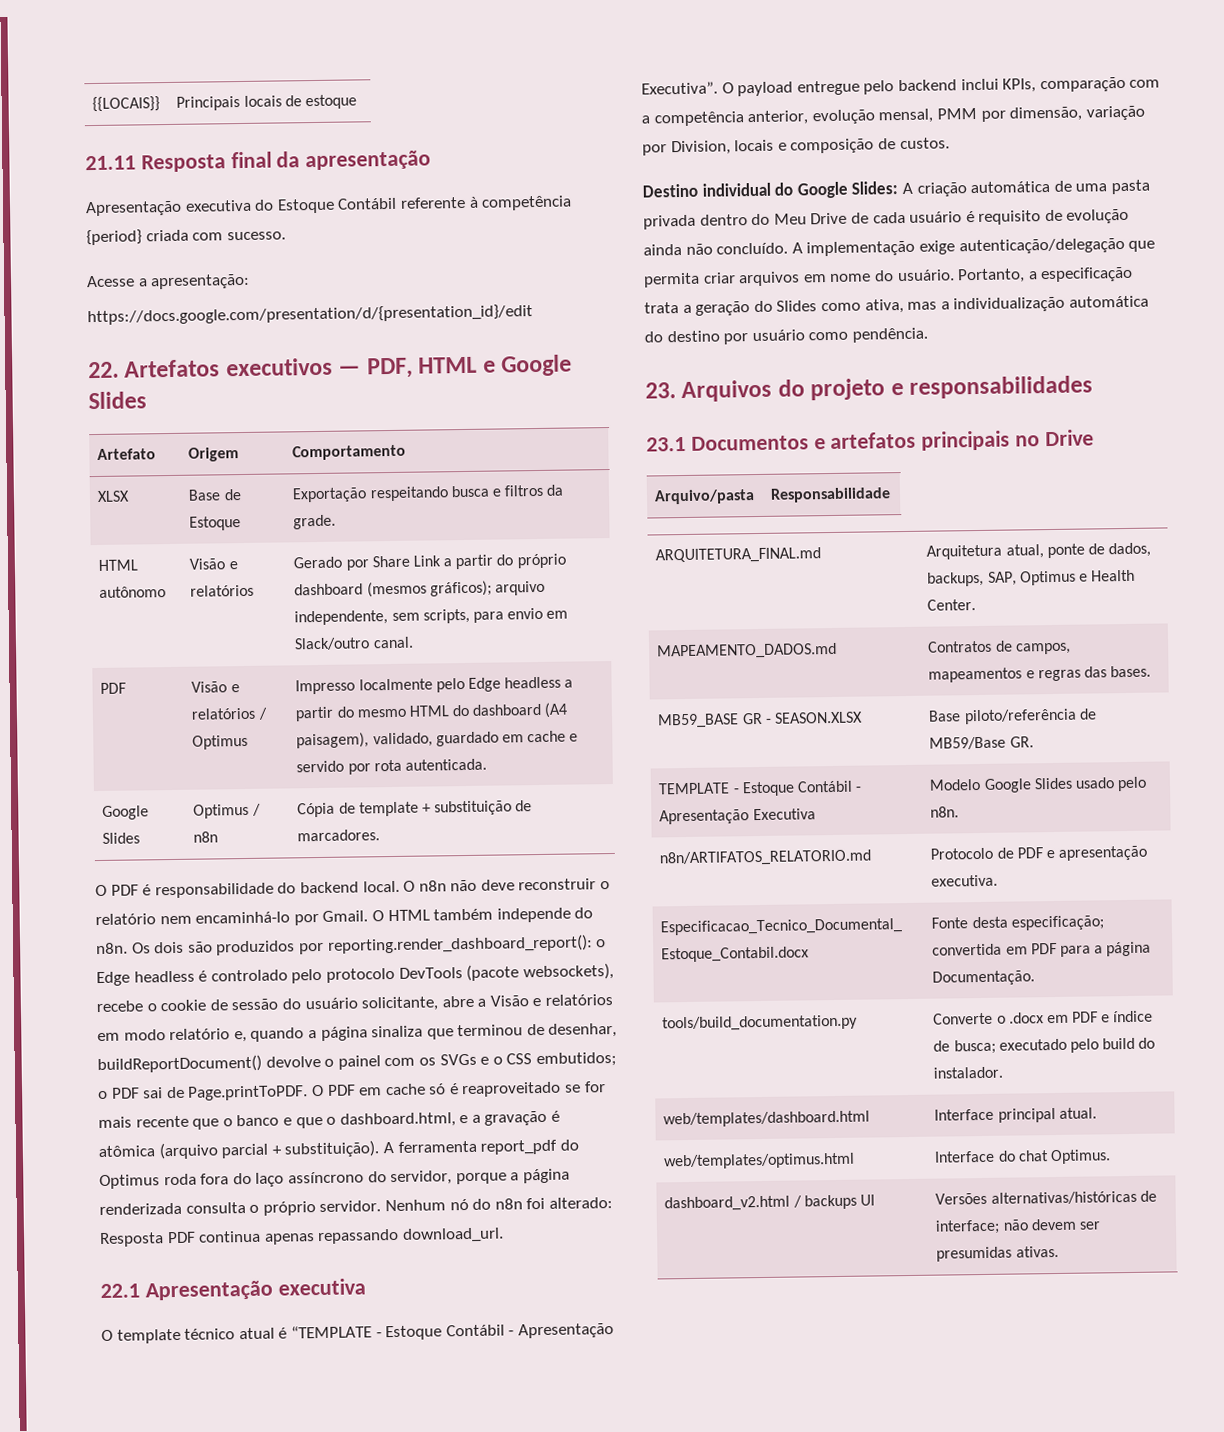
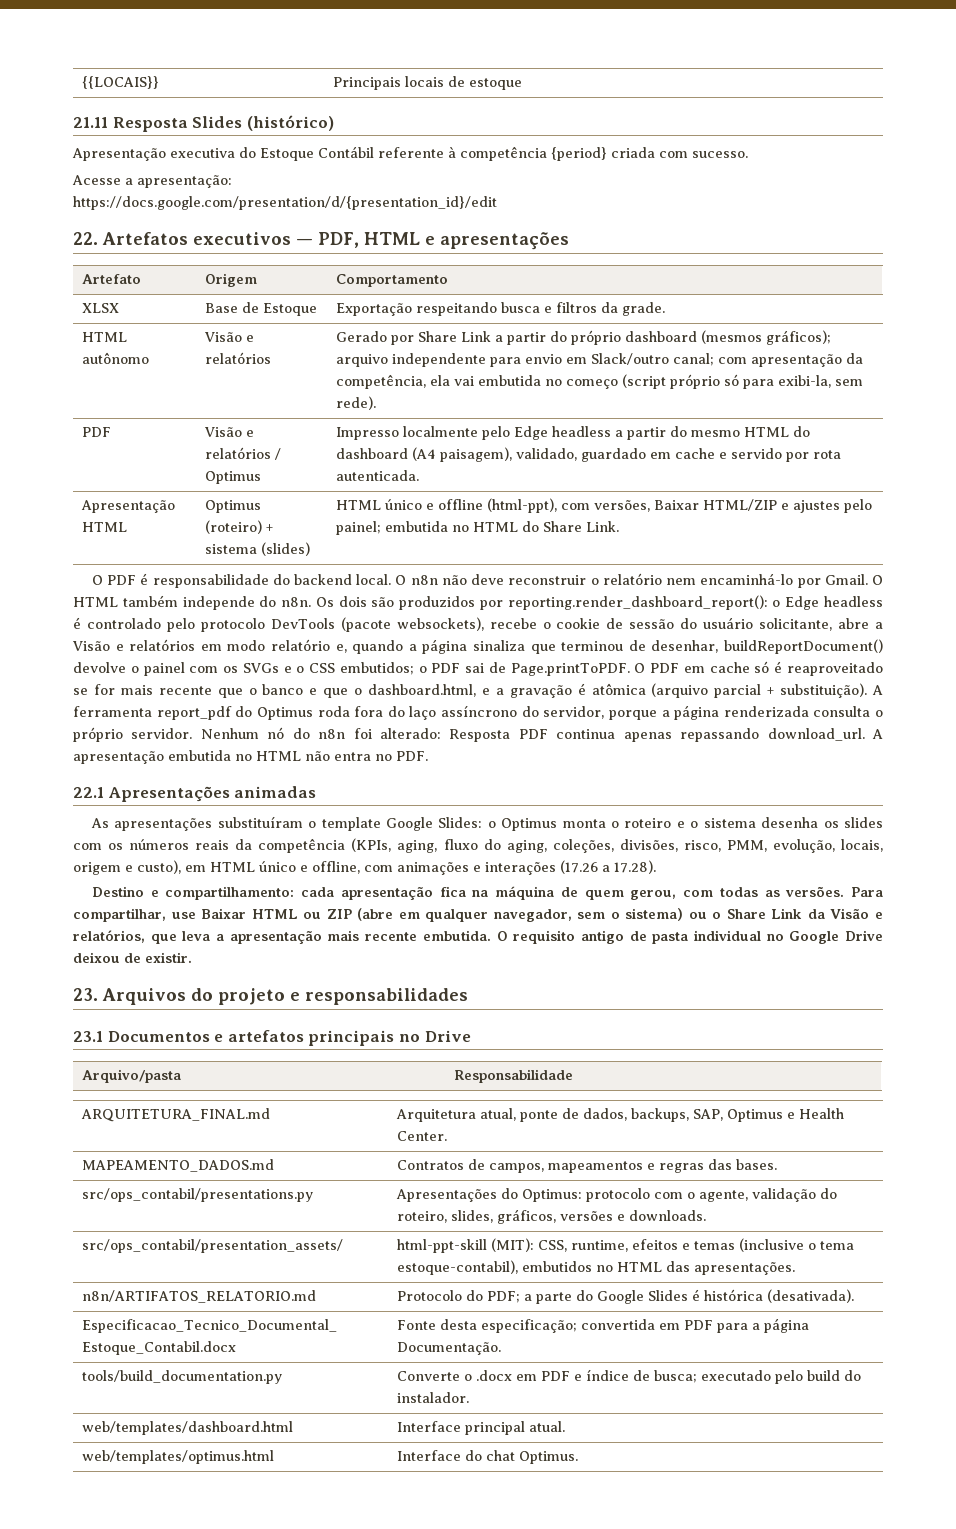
- 21.11 Resposta final da apresentação
+ 21.11 Resposta Slides (histórico)
- 22. Artefatos executivos — PDF, HTML e Google Slides
+ 22. Artefatos executivos — PDF, HTML e apresentações
- HTML autônomo | Visão e relatórios | Gerado por Share Link a partir do próprio dashboard (mesmos gráficos); arquivo independente, sem scripts, para envio em Slack/outro canal.
+ HTML autônomo | Visão e relatórios | Gerado por Share Link a partir do próprio dashboard (mesmos gráficos); arquivo independente para envio em Slack/outro canal; com apresentação da competência, ela vai embutida no começo (script próprio só para exibi-la, sem rede).
- Google Slides | Optimus / n8n | Cópia de template + substituição de marcadores.
+ Apresentação HTML | Optimus (roteiro) + sistema (slides) | HTML único e offline (html-ppt), com versões, Baixar HTML/ZIP e ajustes pelo painel; embutida no HTML do Share Link.
- Nenhum nó do n8n foi alterado: Resposta PDF continua apenas repassando download_url.
- 22.1 Apresentação executiva
- O template técnico atual é “TEMPLATE - Estoque Contábil - Apresentação Executiva”. O payload entregue pelo backend inclui KPIs, comparação com a competência anterior, evolução mensal, PMM por dimensão, variação por Division, locais e composição de custos.
- Destino individual do Google Slides: A criação automática de uma pasta privada dentro do Meu Drive de cada usuário é requisito de evolução ainda não concluído. A implementação exige autenticação/delegação que permita criar arquivos em nome do usuário. Portanto, a especificação trata a geração do Slides como ativa, mas a individualização automática do destino por usuário como pendência.
+ Nenhum nó do n8n foi alterado: Resposta PDF continua apenas repassando download_url. A apresentação embutida no HTML não entra no PDF.
+ 22.1 Apresentações animadas
+ As apresentações substituíram o template Google Slides: o Optimus monta o roteiro e o sistema desenha os slides com os números reais da competência (KPIs, aging, fluxo do aging, coleções, divisões, risco, PMM, evolução, locais, origem e custo), em HTML único e offline, com animações e interações (17.26 a 17.28).
+ Destino e compartilhamento: cada apresentação fica na máquina de quem gerou, com todas as versões. Para compartilhar, use Baixar HTML ou ZIP (abre em qualquer navegador, sem o sistema) ou o Share Link da Visão e relatórios, que leva a apresentação mais recente embutida. O requisito antigo de pasta individual no Google Drive deixou de existir.
- MB59_BASE GR - SEASON.XLSX | Base piloto/referência de MB59/Base GR.
- TEMPLATE - Estoque Contábil - Apresentação Executiva | Modelo Google Slides usado pelo n8n.
- n8n/ARTIFATOS_RELATORIO.md | Protocolo de PDF e apresentação executiva.
+ src/ops_contabil/presentations.py | Apresentações do Optimus: protocolo com o agente, validação do roteiro, slides, gráficos, versões e downloads.
+ src/ops_contabil/presentation_assets/ | html-ppt-skill (MIT): CSS, runtime, efeitos e temas (inclusive o tema estoque-contabil), embutidos no HTML das apresentações.
+ n8n/ARTIFATOS_RELATORIO.md | Protocolo do PDF; a parte do Google Slides é histórica (desativada).
- dashboard_v2.html / backups UI | Versões alternativas/históricas de interface; não devem ser presumidas ativas.

